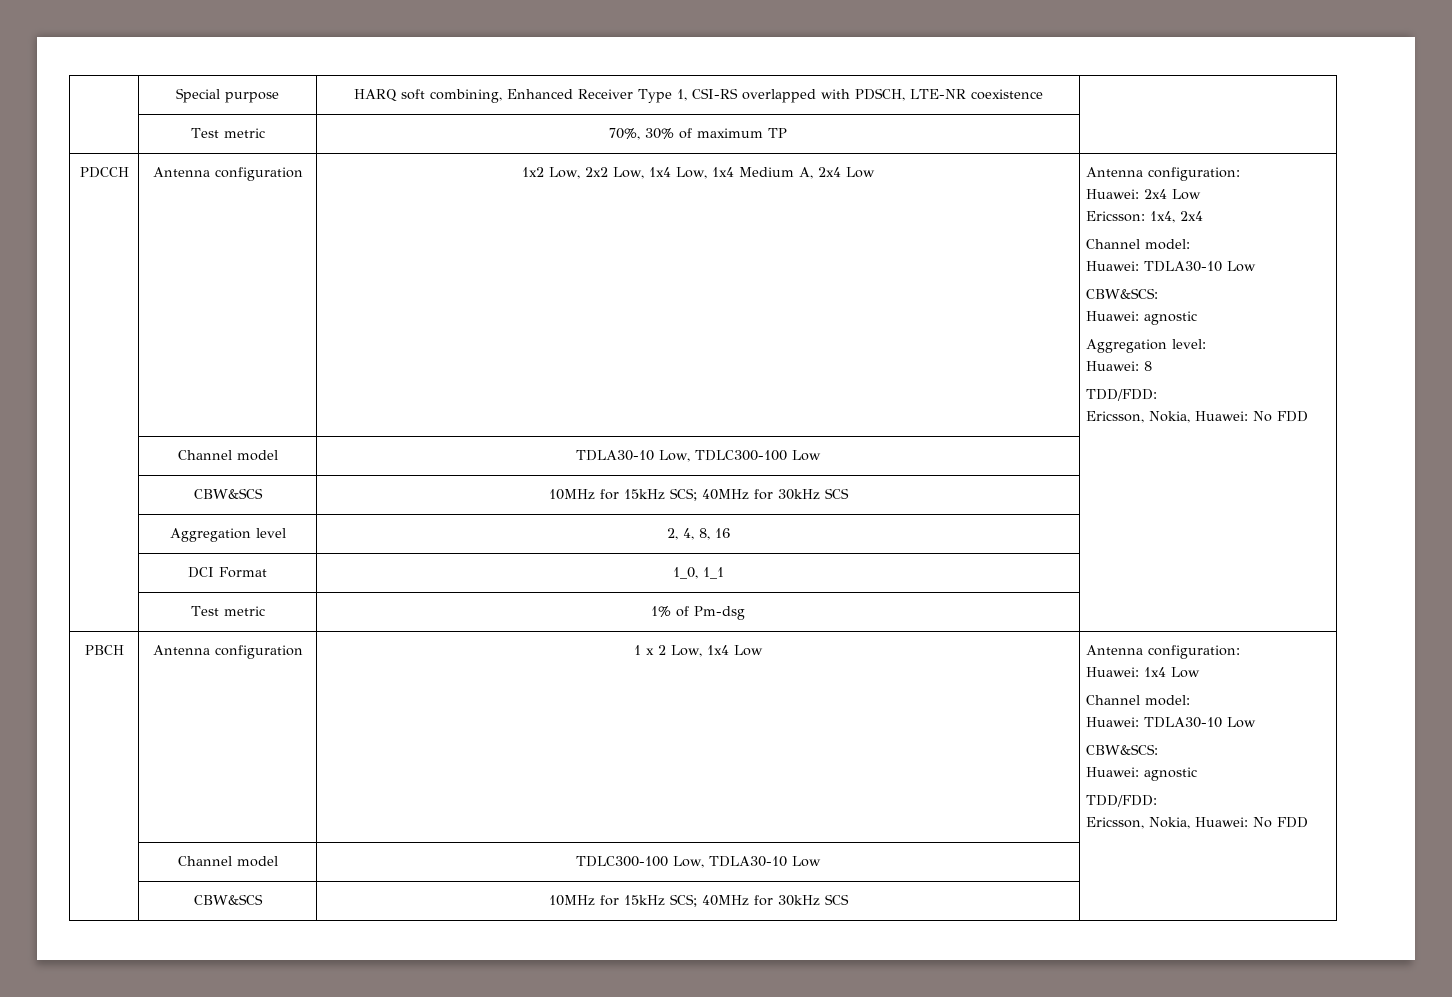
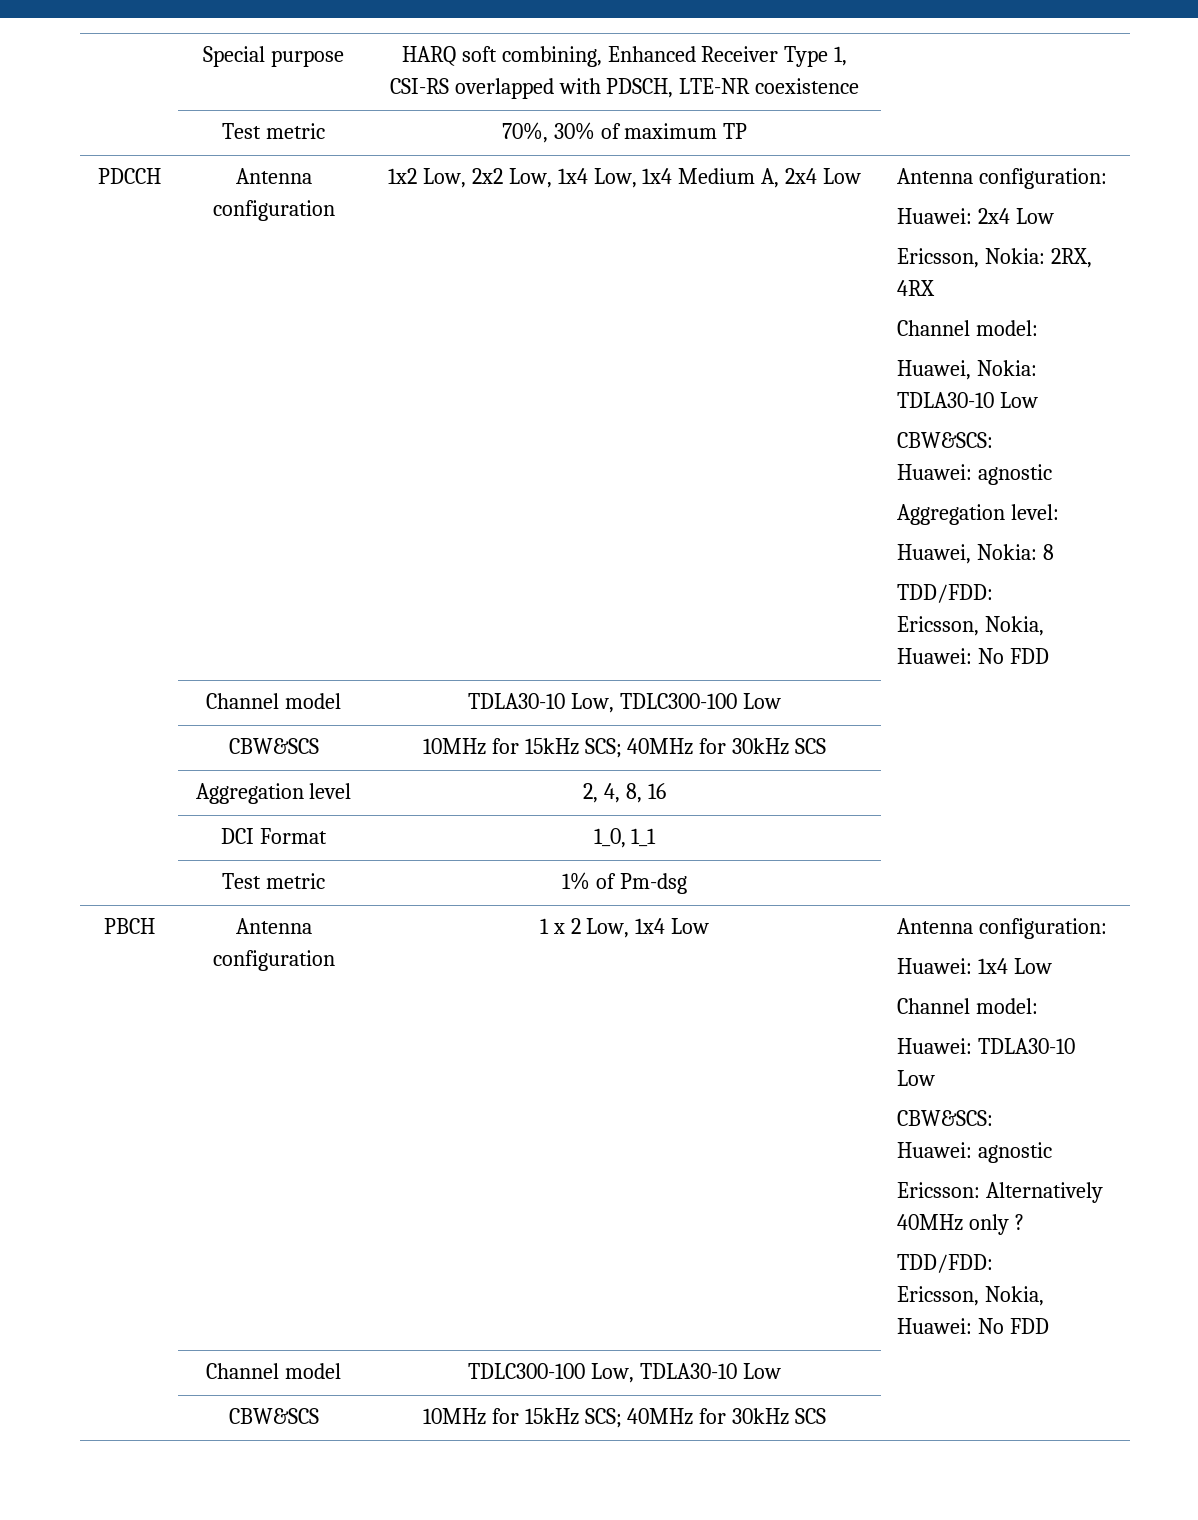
- Ericsson: 1x4, 2x4
+ Ericsson, Nokia: 2RX, 4RX
  Channel model:
- Huawei: TDLA30-10 Low
+ Huawei, Nokia: TDLA30-10 Low
- Huawei: 8
+ Huawei, Nokia: 8
  PBCH | Antenna configuration | 1 x 2 Low, 1x4 Low | Antenna configuration:
  Huawei: 1x4 Low
  Channel model:
  Huawei: TDLA30-10 Low
  CBW&SCS:
  Huawei: agnostic
+ Ericsson: Alternatively 40MHz only ?

